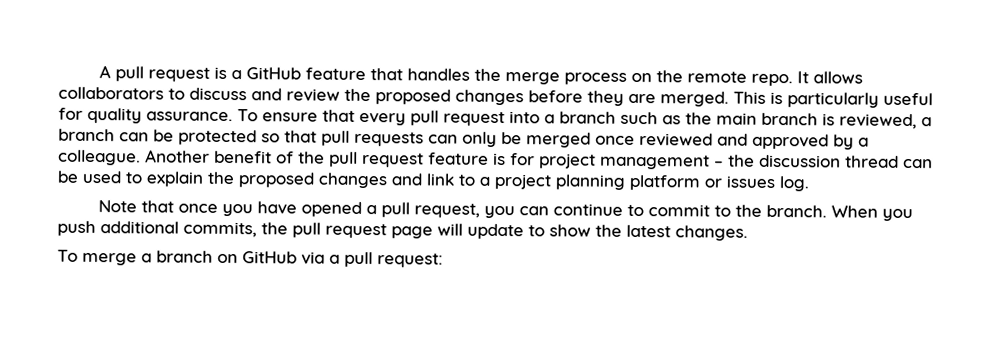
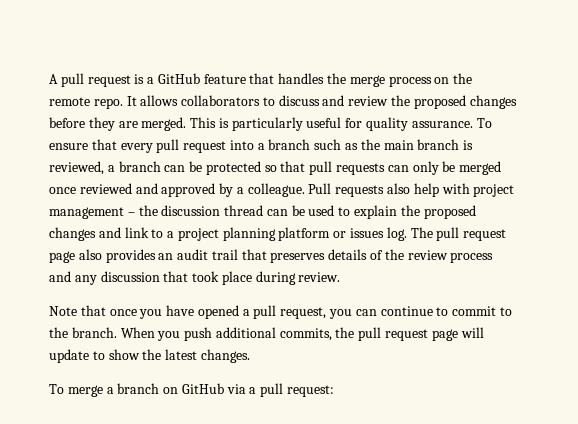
- Another benefit of the pull request feature is for project management – the discussion thread can be used to explain the proposed changes and link to a project planning platform or issues log.
+ Pull requests also help with project management – the discussion thread can be used to explain the proposed changes and link to a project planning platform or issues log. The pull request page also provides an audit trail that preserves details of the review process and any discussion that took place during review.

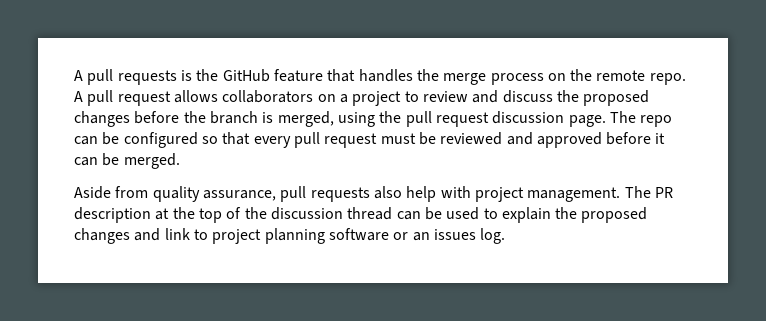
- A pull request is a GitHub feature that handles the merge process on the remote repo.
+ A pull requests is the GitHub feature that handles the merge process on the remote repo.
- It allows collaborators to discuss and review the proposed changes before they are merged. This is particularly useful for quality assurance. To ensure that every pull request into a branch such as the main branch is reviewed, a branch can be protected so that pull requests can only be merged once reviewed and approved by a colleague. Pull requests also help with project management – the discussion thread can be used to explain the proposed changes and link to a project planning platform or issues log. The pull request page also provides an audit trail that preserves details of the review process and any discussion that took place during review.
- Note that once you have opened a pull request, you can continue to commit to the branch. When you push additional commits, the pull request page will update to show the latest changes.
- To merge a branch on GitHub via a pull request:
+ A pull request allows collaborators on a project to review and discuss the proposed changes before the branch is merged, using the pull request discussion page. The repo can be configured so that every pull request must be reviewed and approved before it can be merged.
+ Aside from quality assurance, pull requests also help with project management. The PR description at the top of the discussion thread can be used to explain the proposed changes and link to project planning software or an issues log.

